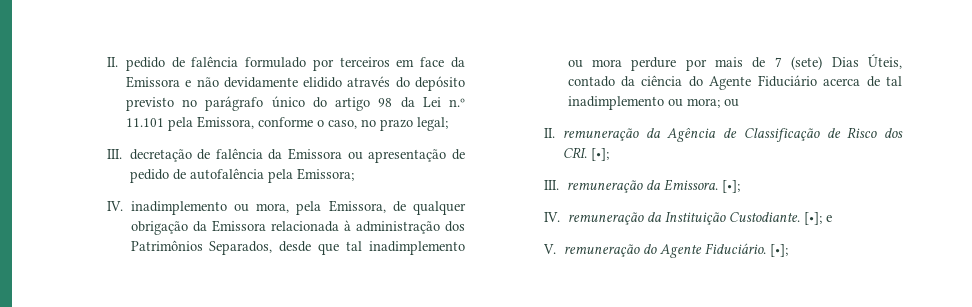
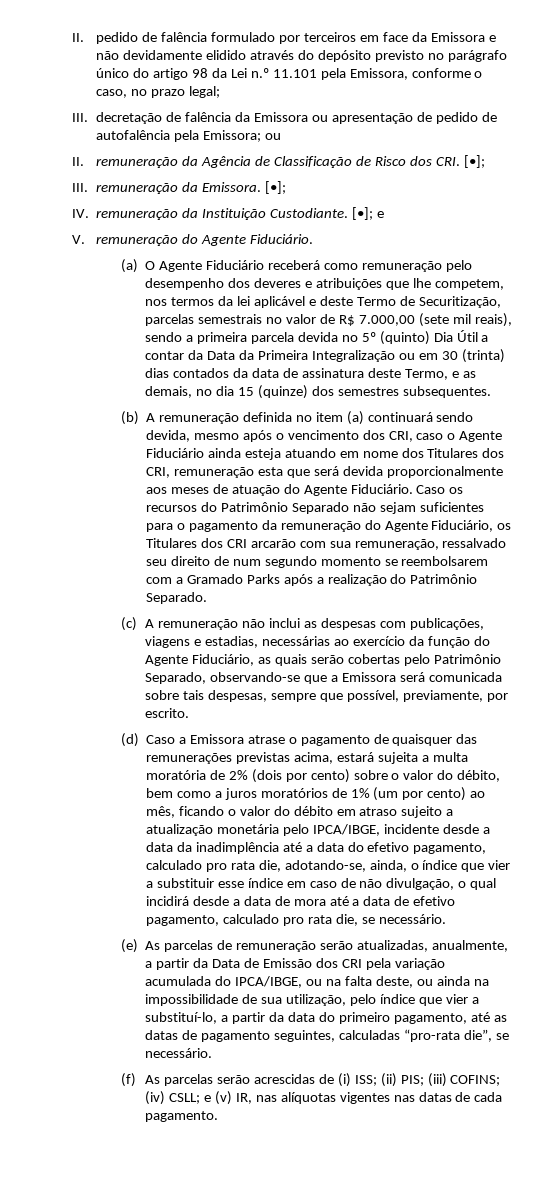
- III. decretação de falência da Emissora ou apresentação de pedido de autofalência pela Emissora;
- IV. inadimplemento ou mora, pela Emissora, de qualquer obrigação da Emissora relacionada à administração dos Patrimônios Separados, desde que tal inadimplemento ou mora perdure por mais de 7 (sete) Dias Úteis, contado da ciência do Agente Fiduciário acerca de tal inadimplemento ou mora; ou
+ III. decretação de falência da Emissora ou apresentação de pedido de autofalência pela Emissora; ou
- V. remuneração do Agente Fiduciário. [•];
+ V. remuneração do Agente Fiduciário.
+ (a) O Agente Fiduciário receberá como remuneração pelo desempenho dos deveres e atribuições que lhe competem, nos termos da lei aplicável e deste Termo de Securitização, parcelas semestrais no valor de R$ 7.000,00 (sete mil reais), sendo a primeira parcela devida no 5º (quinto) Dia Útil a contar da Data da Primeira Integralização ou em 30 (trinta) dias contados da data de assinatura deste Termo, e as demais, no dia 15 (quinze) dos semestres subsequentes.
+ (b) A remuneração definida no item (a) continuará sendo devida, mesmo após o vencimento dos CRI, caso o Agente Fiduciário ainda esteja atuando em nome dos Titulares dos CRI, remuneração esta que será devida proporcionalmente aos meses de atuação do Agente Fiduciário. Caso os recursos do Patrimônio Separado não sejam suficientes para o pagamento da remuneração do Agente Fiduciário, os Titulares dos CRI arcarão com sua remuneração, ressalvado seu direito de num segundo momento se reembolsarem com a Gramado Parks após a realização do Patrimônio Separado.
+ (c) A remuneração não inclui as despesas com publicações, viagens e estadias, necessárias ao exercício da função do Agente Fiduciário, as quais serão cobertas pelo Patrimônio Separado, observando-se que a Emissora será comunicada sobre tais despesas, sempre que possível, previamente, por escrito.
+ (d) Caso a Emissora atrase o pagamento de quaisquer das remunerações previstas acima, estará sujeita a multa moratória de 2% (dois por cento) sobre o valor do débito, bem como a juros moratórios de 1% (um por cento) ao mês, ficando o valor do débito em atraso sujeito a atualização monetária pelo IPCA/IBGE, incidente desde a data da inadimplência até a data do efetivo pagamento, calculado pro rata die, adotando-se, ainda, o índice que vier a substituir esse índice em caso de não divulgação, o qual incidirá desde a data de mora até a data de efetivo pagamento, calculado pro rata die, se necessário.
+ (e) As parcelas de remuneração serão atualizadas, anualmente, a partir da Data de Emissão dos CRI pela variação acumulada do IPCA/IBGE, ou na falta deste, ou ainda na impossibilidade de sua utilização, pelo índice que vier a substituí-lo, a partir da data do primeiro pagamento, até as datas de pagamento seguintes, calculadas “pro-rata die”, se necessário.
+ (f) As parcelas serão acrescidas de (i) ISS; (ii) PIS; (iii) COFINS; (iv) CSLL; e (v) IR, nas alíquotas vigentes nas datas de cada pagamento.

